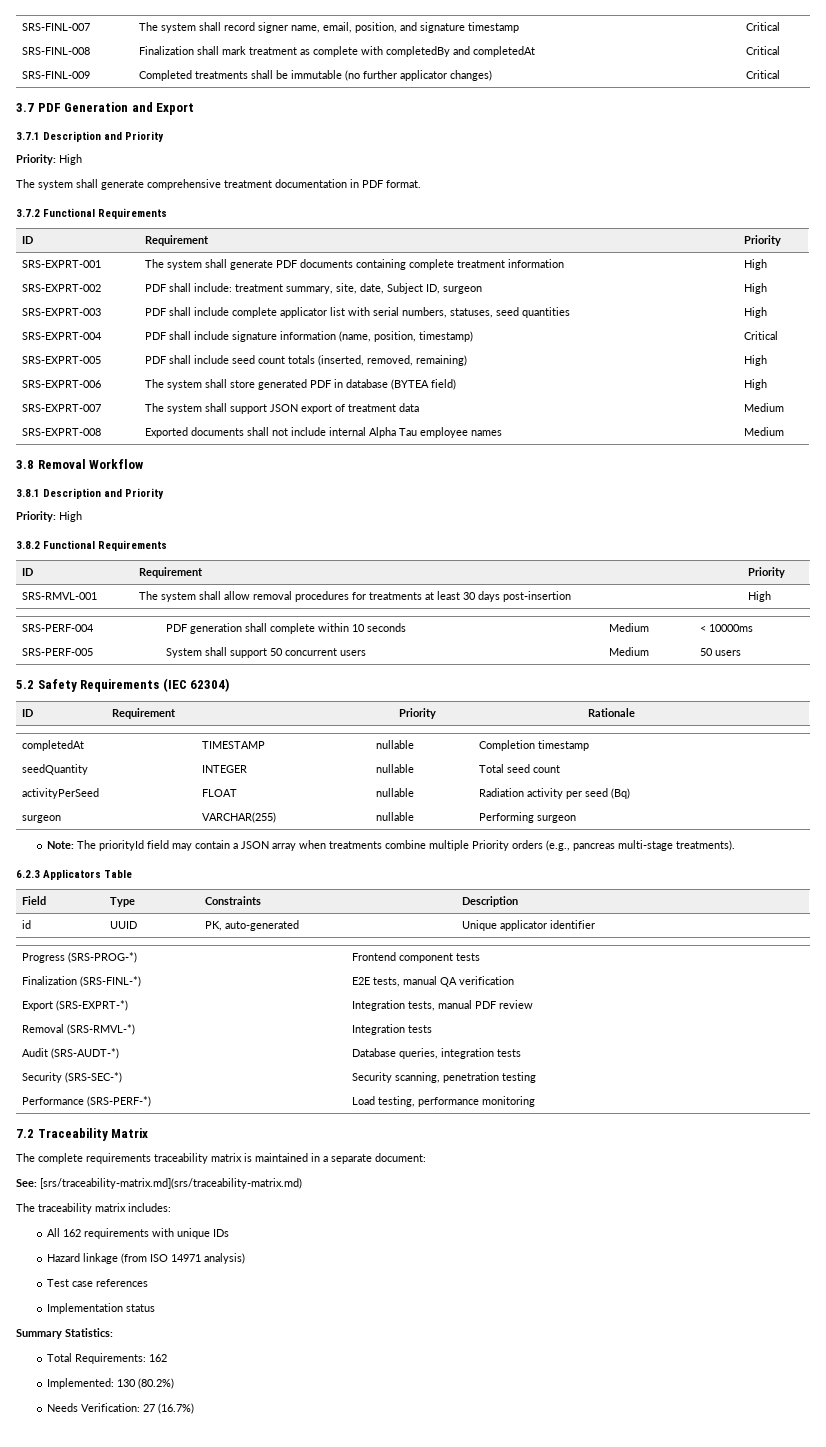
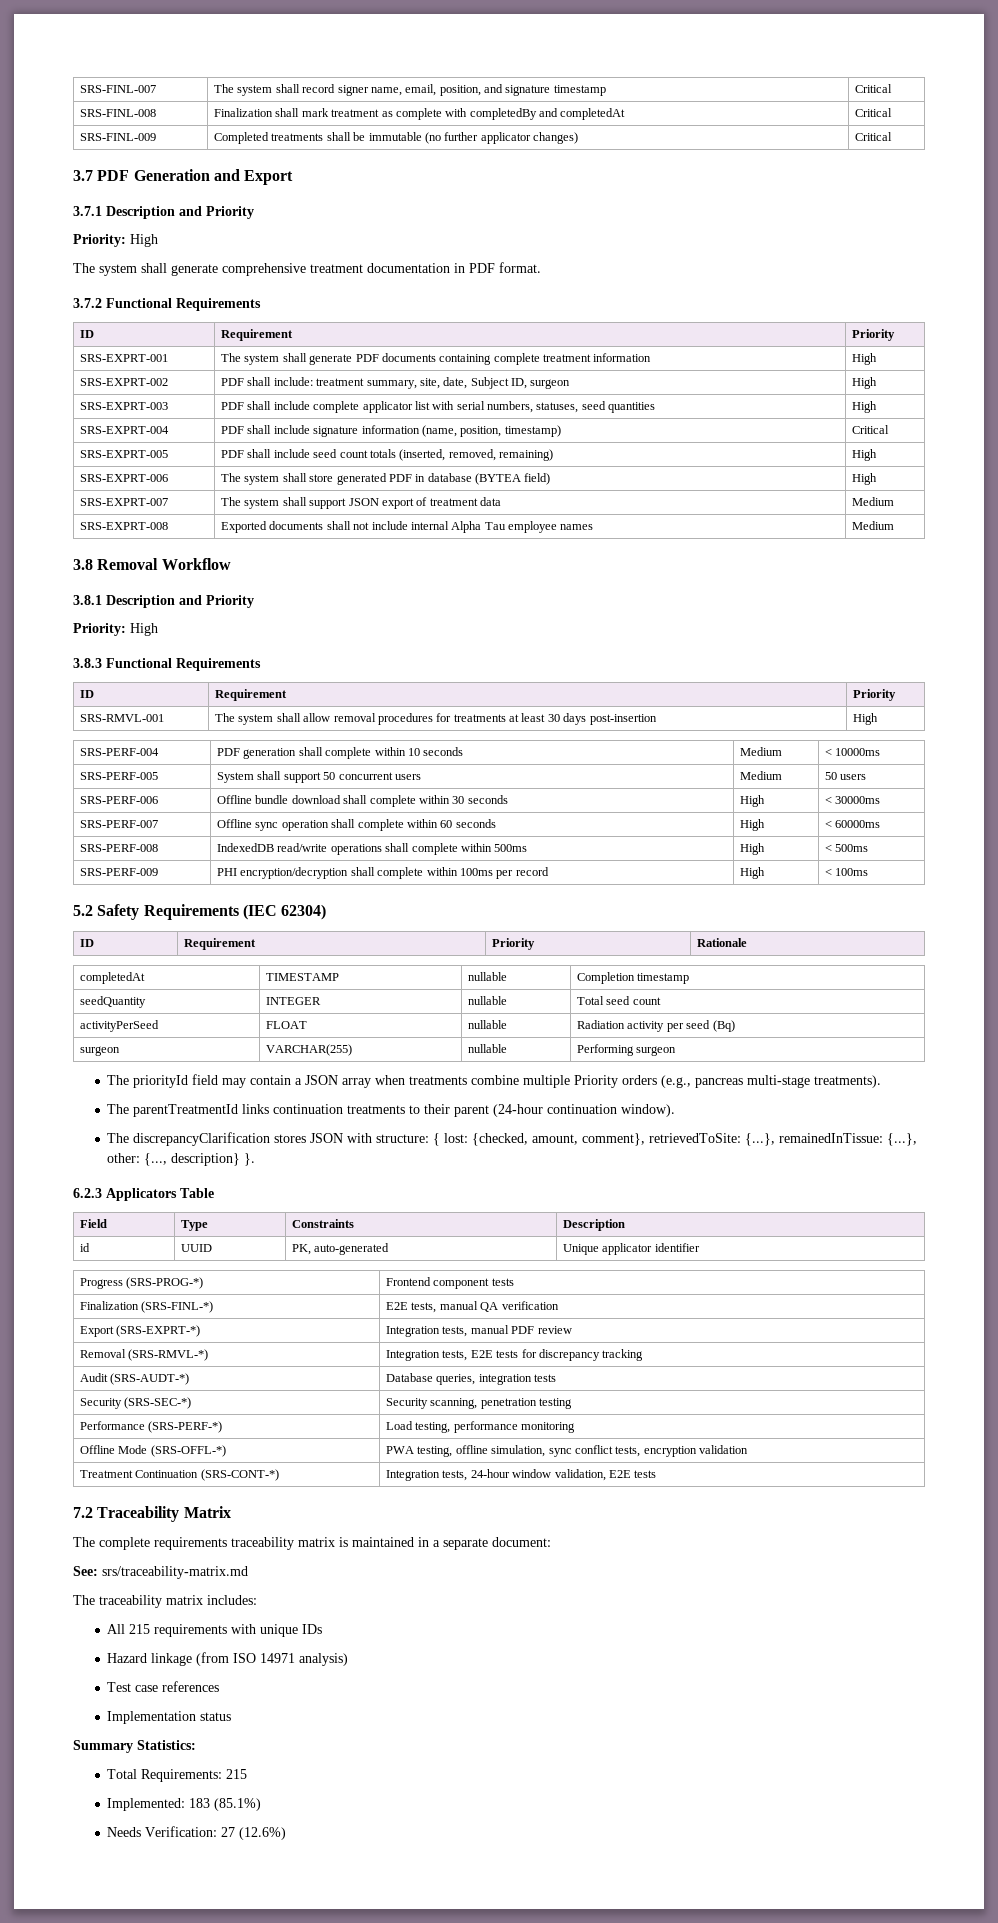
- 3.8.2 Functional Requirements
+ 3.8.3 Functional Requirements
+ SRS-PERF-006 | Offline bundle download shall complete within 30 seconds | High | < 30000ms
+ SRS-PERF-007 | Offline sync operation shall complete within 60 seconds | High | < 60000ms
+ SRS-PERF-008 | IndexedDB read/write operations shall complete within 500ms | High | < 500ms
+ SRS-PERF-009 | PHI encryption/decryption shall complete within 100ms per record | High | < 100ms
- Note: The priorityId field may contain a JSON array when treatments combine multiple Priority orders (e.g., pancreas multi-stage treatments).
+ The priorityId field may contain a JSON array when treatments combine multiple Priority orders (e.g., pancreas multi-stage treatments).
+ The parentTreatmentId links continuation treatments to their parent (24-hour continuation window).
+ The discrepancyClarification stores JSON with structure: { lost: {checked, amount, comment}, retrievedToSite: {...}, remainedInTissue: {...}, other: {..., description} }.
- Removal (SRS-RMVL-*) | Integration tests
+ Removal (SRS-RMVL-*) | Integration tests, E2E tests for discrepancy tracking
+ Offline Mode (SRS-OFFL-*) | PWA testing, offline simulation, sync conflict tests, encryption validation
+ Treatment Continuation (SRS-CONT-*) | Integration tests, 24-hour window validation, E2E tests
- See: [srs/traceability-matrix.md](srs/traceability-matrix.md)
+ See: srs/traceability-matrix.md
- All 162 requirements with unique IDs
+ All 215 requirements with unique IDs
- Total Requirements: 162
+ Total Requirements: 215
- Implemented: 130 (80.2%)
+ Implemented: 183 (85.1%)
- Needs Verification: 27 (16.7%)
+ Needs Verification: 27 (12.6%)

